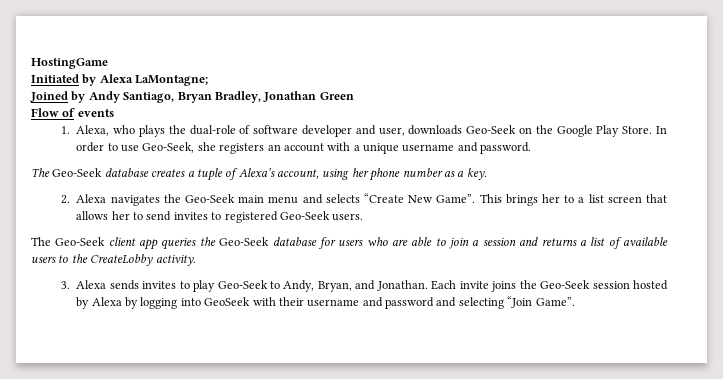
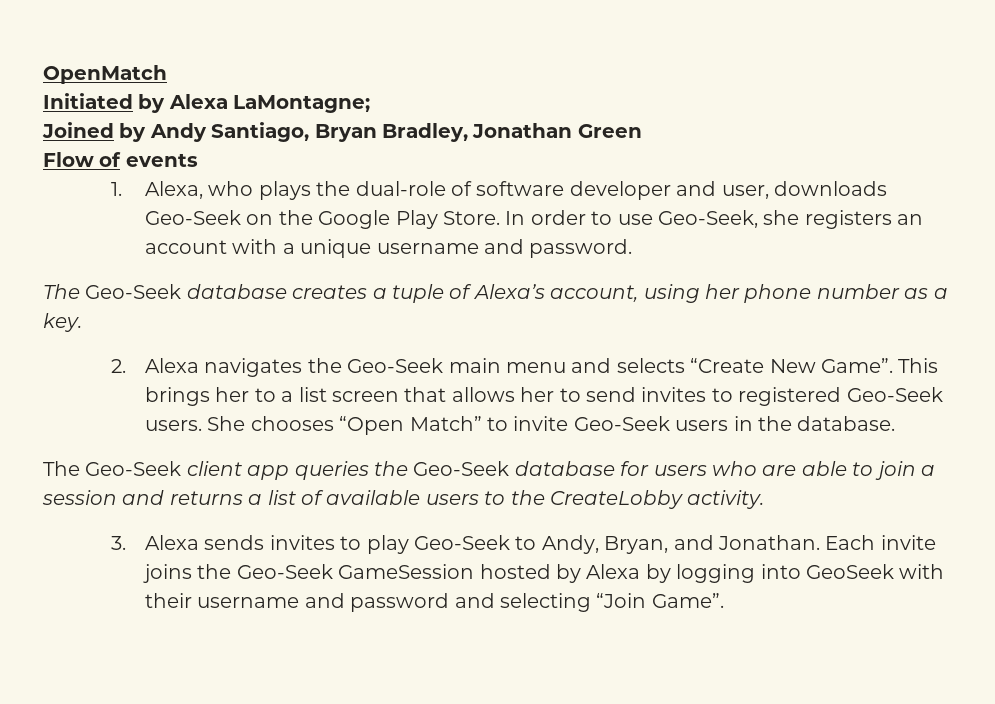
- HostingGame
+ OpenMatch
+ She chooses “Open Match” to invite Geo-Seek users in the database.
- Each invite joins the Geo-Seek session hosted by Alexa by logging into GeoSeek with their username and password and selecting “Join Game”.
+ Each invite joins the Geo-Seek GameSession hosted by Alexa by logging into GeoSeek with their username and password and selecting “Join Game”.

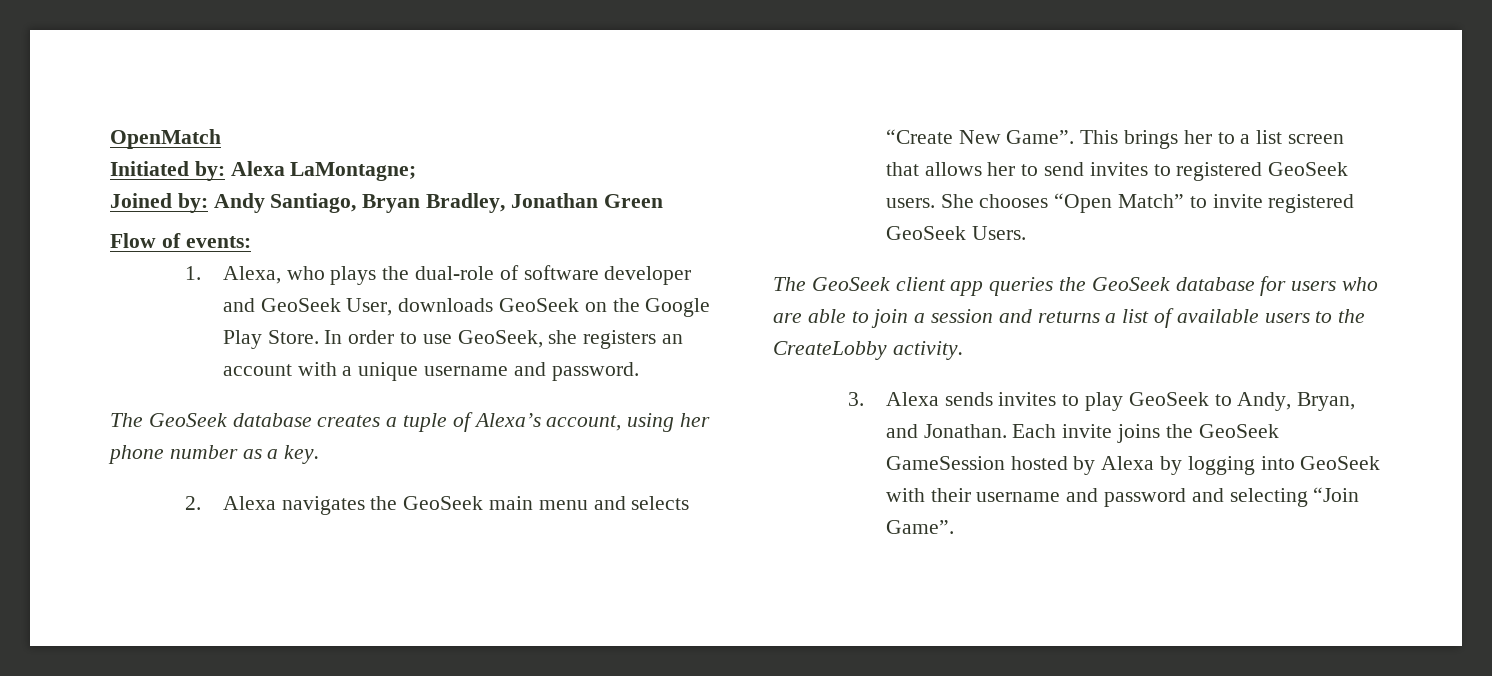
- Initiated by Alexa LaMontagne;
+ Initiated by: Alexa LaMontagne;
- Joined by Andy Santiago, Bryan Bradley, Jonathan Green
+ Joined by: Andy Santiago, Bryan Bradley, Jonathan Green
- Flow of events
+ Flow of events:
- 1. Alexa, who plays the dual-role of software developer and user, downloads Geo-Seek on the Google Play Store.
+ 1. Alexa, who plays the dual-role of software developer and GeoSeek User, downloads GeoSeek on the Google Play Store.
- In order to use Geo-Seek, she registers an account with a unique username and password.
+ In order to use GeoSeek, she registers an account with a unique username and password.
- The Geo-Seek database creates a tuple of Alexa’s account, using her phone number as a key.
+ The GeoSeek database creates a tuple of Alexa’s account, using her phone number as a key.
- 2. Alexa navigates the Geo-Seek main menu and selects “Create New Game”.
+ 2. Alexa navigates the GeoSeek main menu and selects “Create New Game”.
- This brings her to a list screen that allows her to send invites to registered Geo-Seek users.
+ This brings her to a list screen that allows her to send invites to registered GeoSeek users.
- She chooses “Open Match” to invite Geo-Seek users in the database.
- The Geo-Seek client app queries the Geo-Seek database for users who are able to join a session and returns a list of available users to the CreateLobby activity.
+ She chooses “Open Match” to invite registered GeoSeek Users.
+ The GeoSeek client app queries the GeoSeek database for users who are able to join a session and returns a list of available users to the CreateLobby activity.
- 3. Alexa sends invites to play Geo-Seek to Andy, Bryan, and Jonathan.
+ 3. Alexa sends invites to play GeoSeek to Andy, Bryan, and Jonathan.
- Each invite joins the Geo-Seek GameSession hosted by Alexa by logging into GeoSeek with their username and password and selecting “Join Game”.
+ Each invite joins the GeoSeek GameSession hosted by Alexa by logging into GeoSeek with their username and password and selecting “Join Game”.

